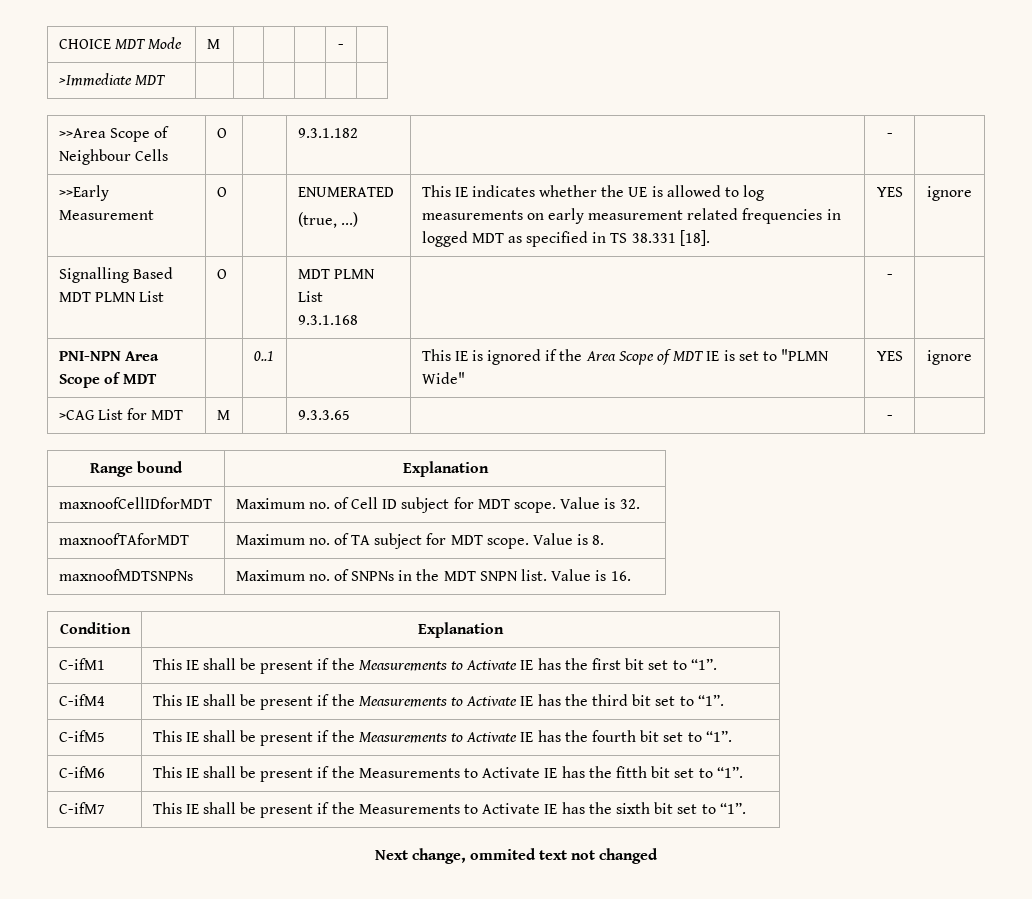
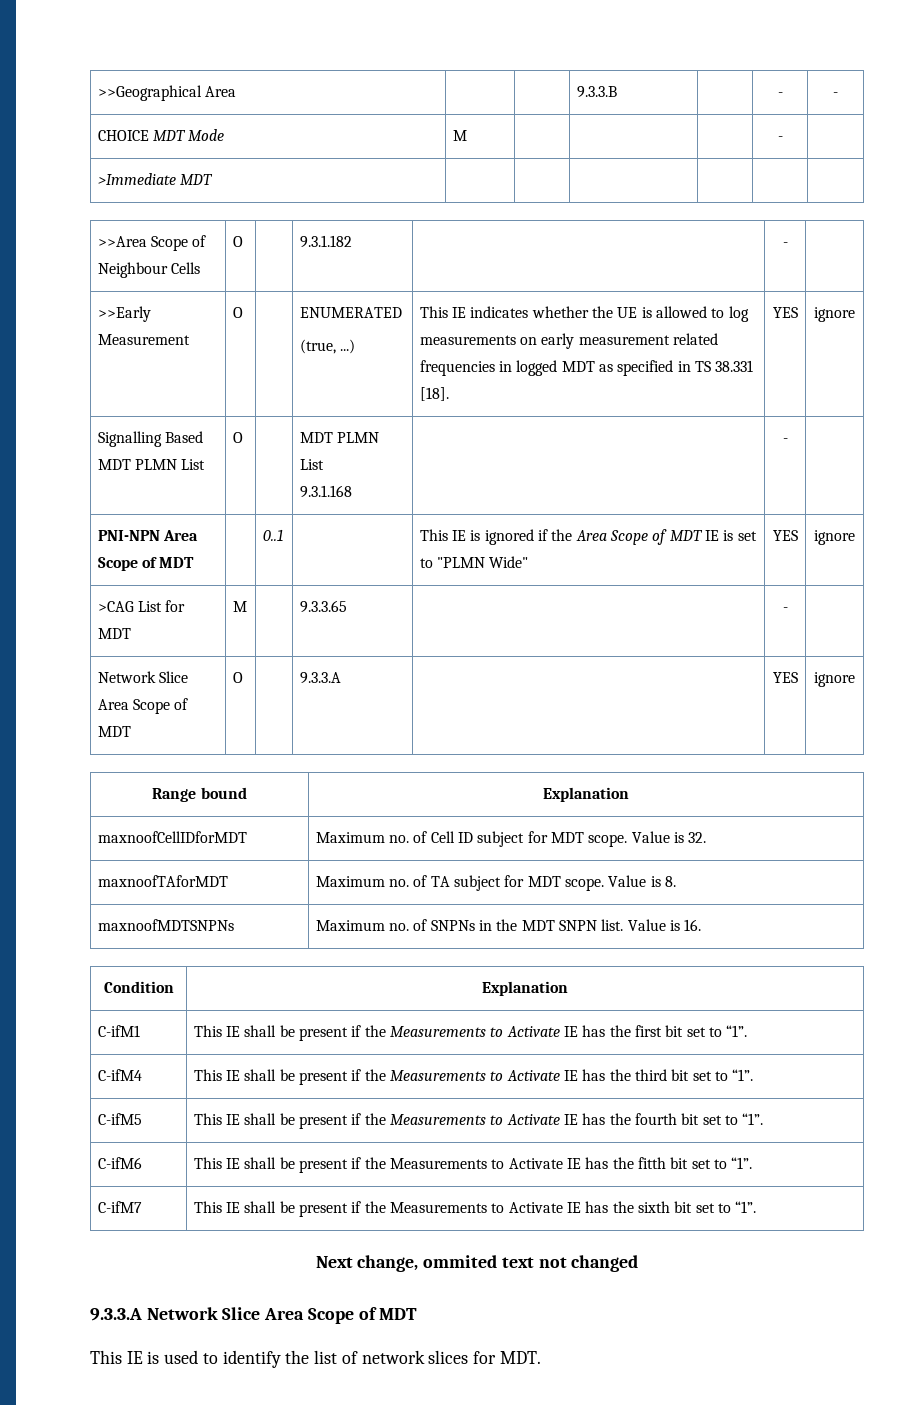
+ >>Geographical Area | | | 9.3.3.B | | - | -
+ Network Slice Area Scope of MDT | O | | 9.3.3.A | | YES | ignore
+ 9.3.3.A Network Slice Area Scope of MDT
+ This IE is used to identify the list of network slices for MDT.

